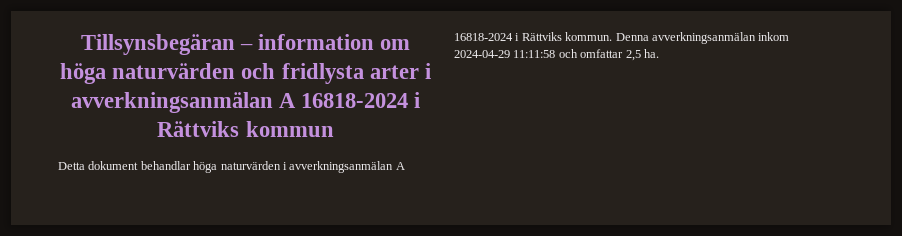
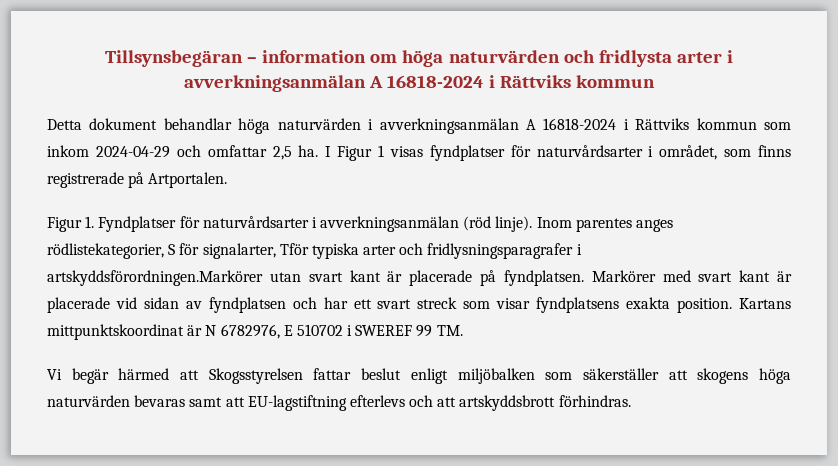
- Detta dokument behandlar höga naturvärden i avverkningsanmälan A 16818-2024 i Rättviks kommun. Denna avverkningsanmälan inkom 2024-04-29 11:11:58 och omfattar 2,5 ha.
+ Detta dokument behandlar höga naturvärden i avverkningsanmälan A 16818-2024 i Rättviks kommun som inkom 2024-04-29 och omfattar 2,5 ha.
+ I Figur 1 visas fyndplatser för naturvårdsarter i området, som finns registrerade på Artportalen.
+ Figur 1. Fyndplatser för naturvårdsarter i avverkningsanmälan (röd linje). Inom parentes anges rödlistekategorier, S för signalarter, Tför typiska arter och fridlysningsparagrafer i artskyddsförordningen.Markörer utan svart kant är placerade på fyndplatsen. Markörer med svart kant är placerade vid sidan av fyndplatsen och har ett svart streck som visar fyndplatsens exakta position. Kartans mittpunktskoordinat är N 6782976, E 510702 i SWEREF 99 TM.
+ Vi begär härmed att Skogsstyrelsen fattar beslut enligt miljöbalken som säkerställer att skogens höga naturvärden bevaras samt att EU-lagstiftning efterlevs och att artskyddsbrott förhindras.

